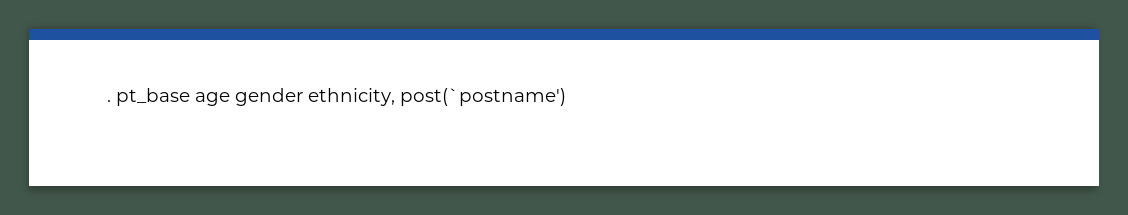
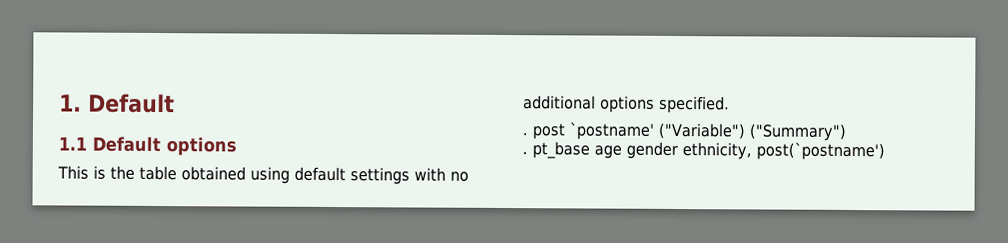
+ 1. Default
+ 1.1 Default options
+ This is the table obtained using default settings with no additional options specified.
+ . post `postname' ("Variable") ("Summary")

